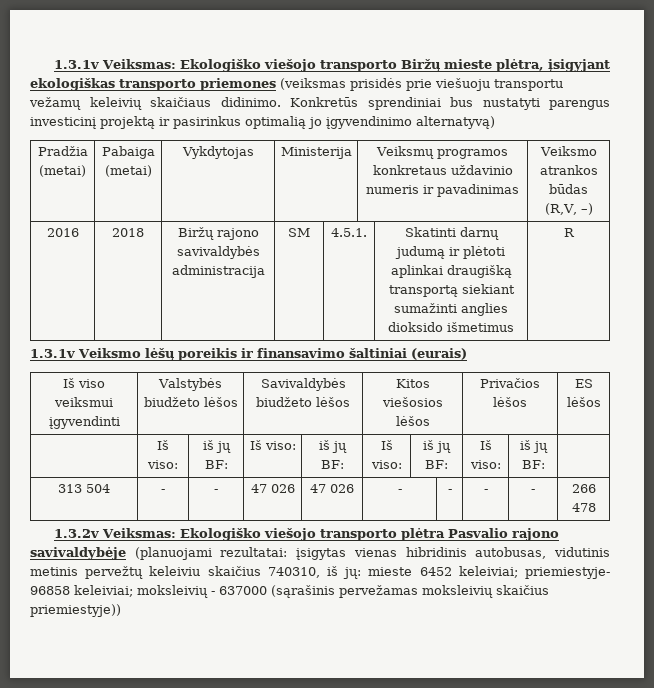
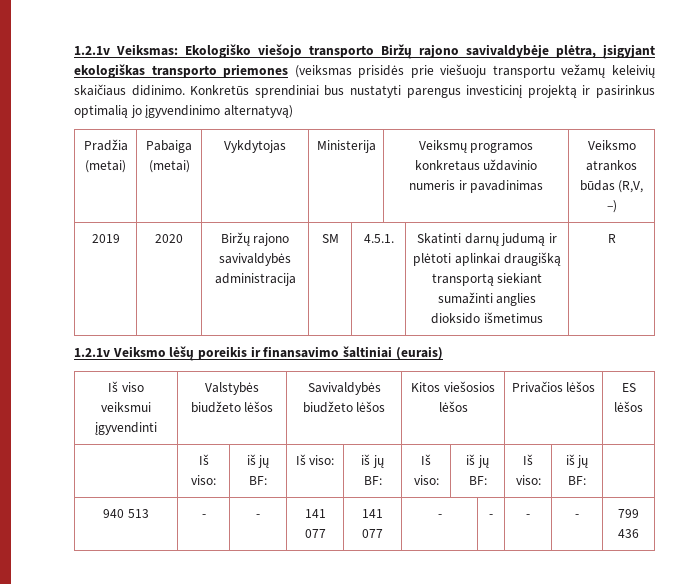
- 1.3.1v Veiksmas: Ekologiško viešojo transporto Biržų mieste plėtra, įsigyjant ekologiškas transporto priemones (veiksmas prisidės prie viešuoju transportu vežamų keleivių skaičiaus didinimo.
+ 1.2.1v Veiksmas: Ekologiško viešojo transporto Biržų rajono savivaldybėje plėtra, įsigyjant ekologiškas transporto priemones (veiksmas prisidės prie viešuoju transportu vežamų keleivių skaičiaus didinimo.
- 2016 | 2018 | Biržų rajono savivaldybės administracija | SM | 4.5.1. | Skatinti darnų judumą ir plėtoti aplinkai draugišką transportą siekiant sumažinti anglies dioksido išmetimus | R
+ 2019 | 2020 | Biržų rajono savivaldybės administracija | SM | 4.5.1. | Skatinti darnų judumą ir plėtoti aplinkai draugišką transportą siekiant sumažinti anglies dioksido išmetimus | R
- 1.3.1v Veiksmo lėšų poreikis ir finansavimo šaltiniai (eurais)
+ 1.2.1v Veiksmo lėšų poreikis ir finansavimo šaltiniai (eurais)
- 313 504 | - | - | 47 026 | 47 026 | - | - | - | - | 266 478
- 1.3.2v Veiksmas: Ekologiško viešojo transporto plėtra Pasvalio rajono savivaldybėje (planuojami rezultatai: įsigytas vienas hibridinis autobusas, vidutinis metinis pervežtų keleiviu skaičius 740310, iš jų: mieste 6452 keleiviai; priemiestyje- 96858 keleiviai; moksleivių - 637000 (sąrašinis pervežamas moksleivių skaičius priemiestyje))
+ 940 513 | - | - | 141 077 | 141 077 | - | - | - | - | 799 436

